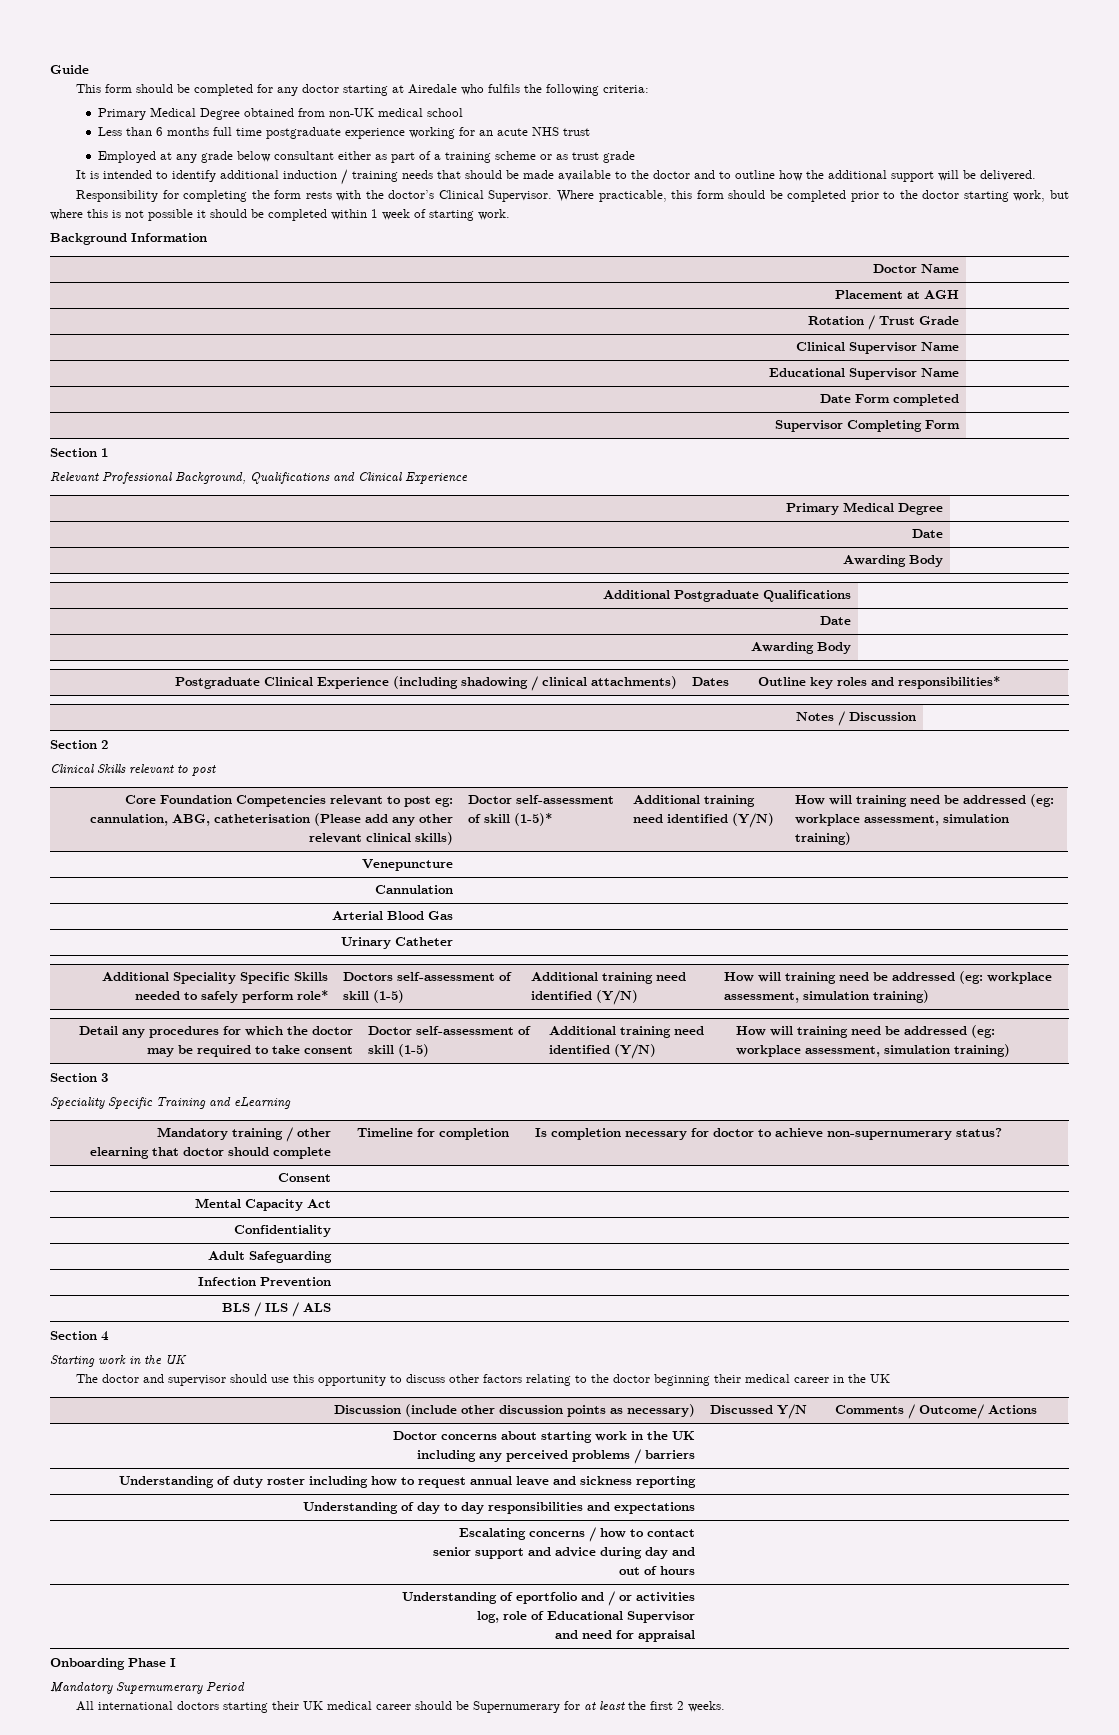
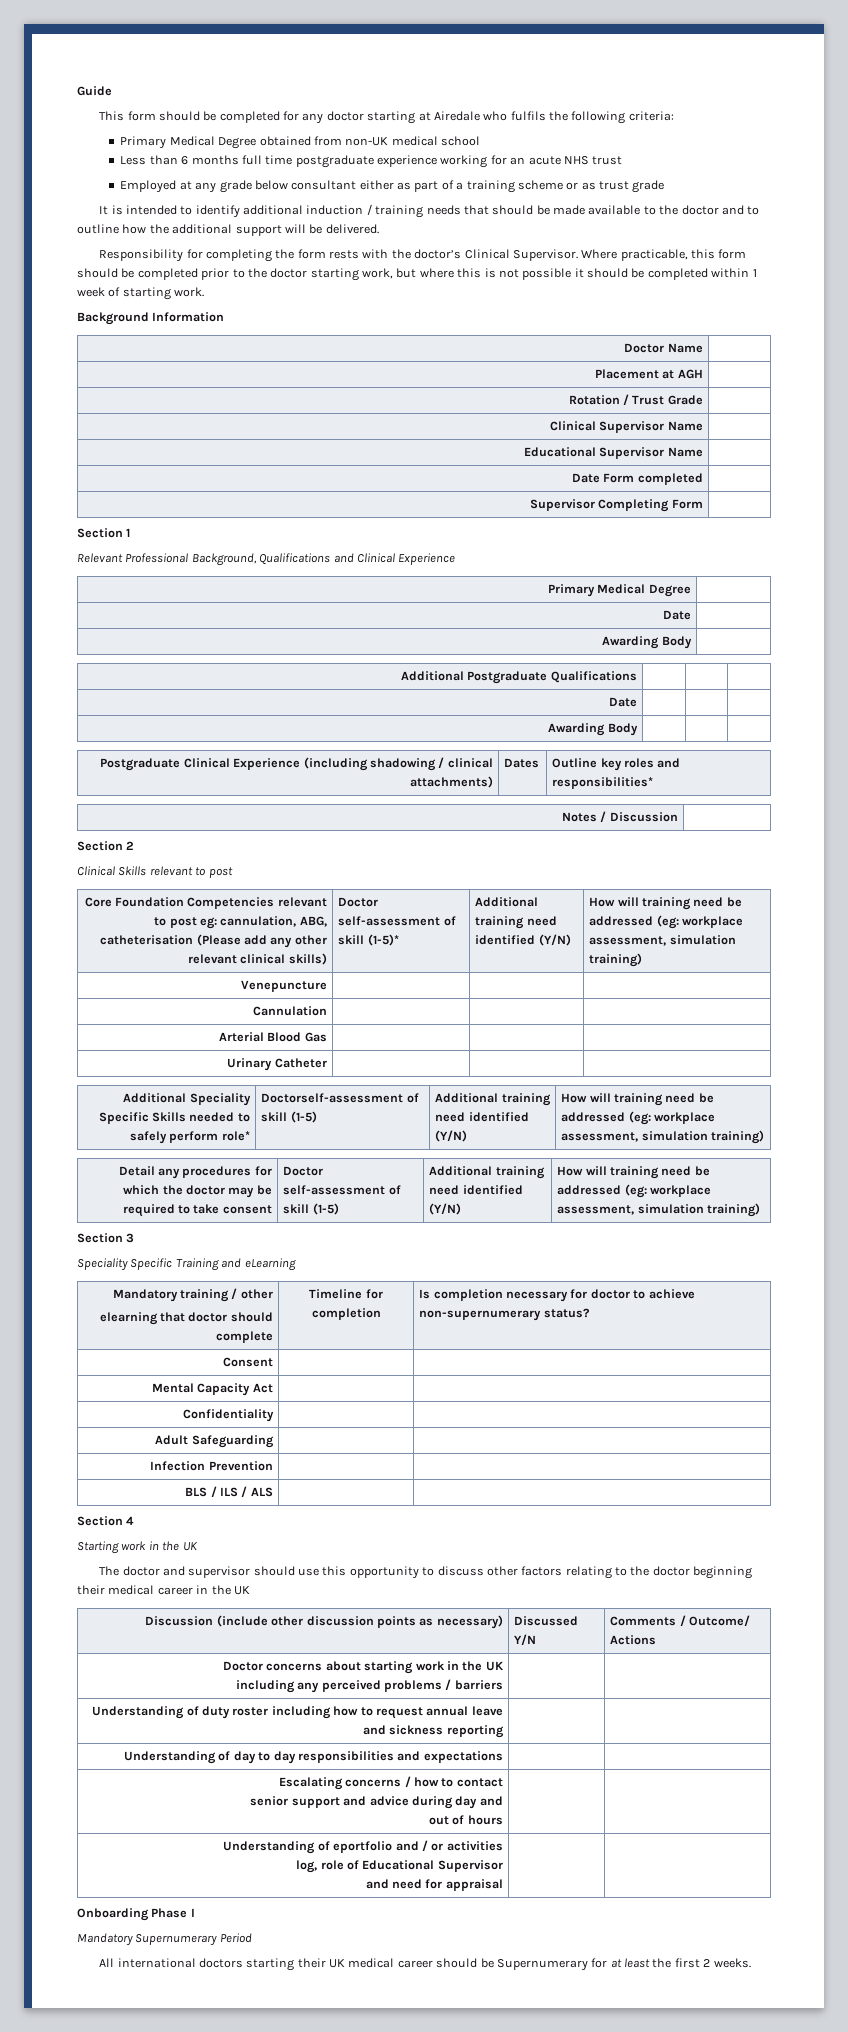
- Additional Speciality Specific Skills needed to safely perform role* | Doctors self-assessment of skill (1-5) | Additional training need identified (Y/N) | How will training need be addressed (eg: workplace assessment, simulation training)
+ Additional Speciality Specific Skills needed to safely perform role* | Doctorself-assessment of skill (1-5) | Additional training need identified (Y/N) | How will training need be addressed (eg: workplace assessment, simulation training)

